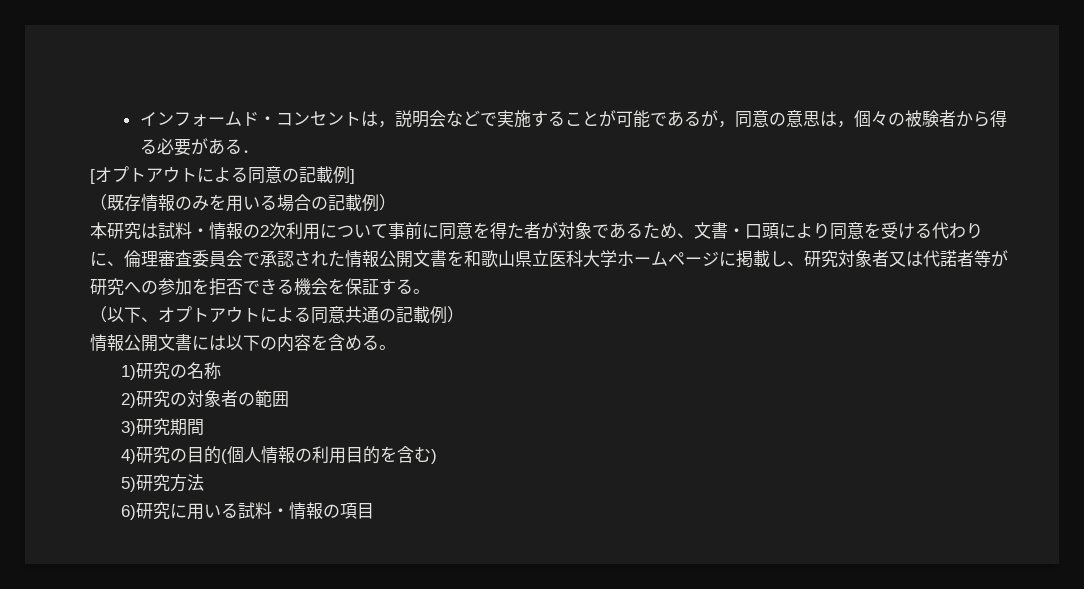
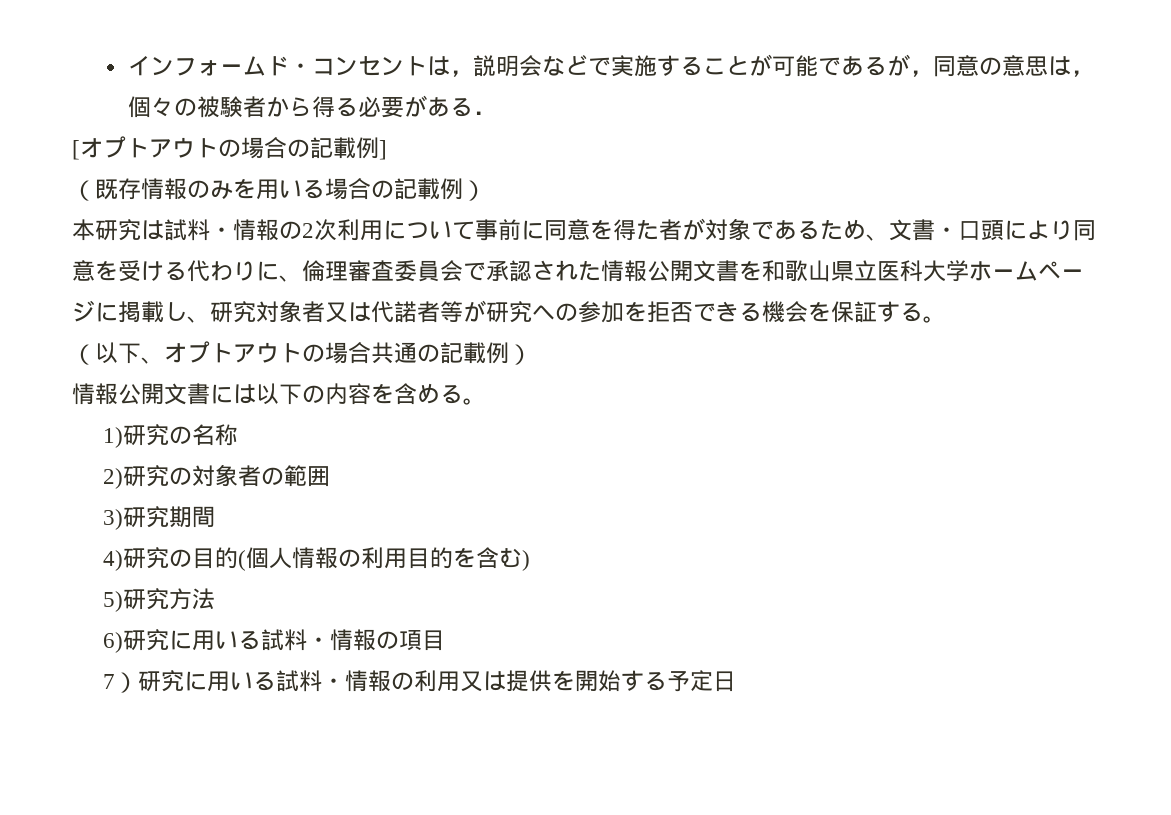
- [オプトアウトによる同意の記載例]
+ [オプトアウトの場合の記載例]
- （以下、オプトアウトによる同意共通の記載例）
+ （以下、オプトアウトの場合共通の記載例）
+ 7）研究に用いる試料・情報の利用又は提供を開始する予定日

